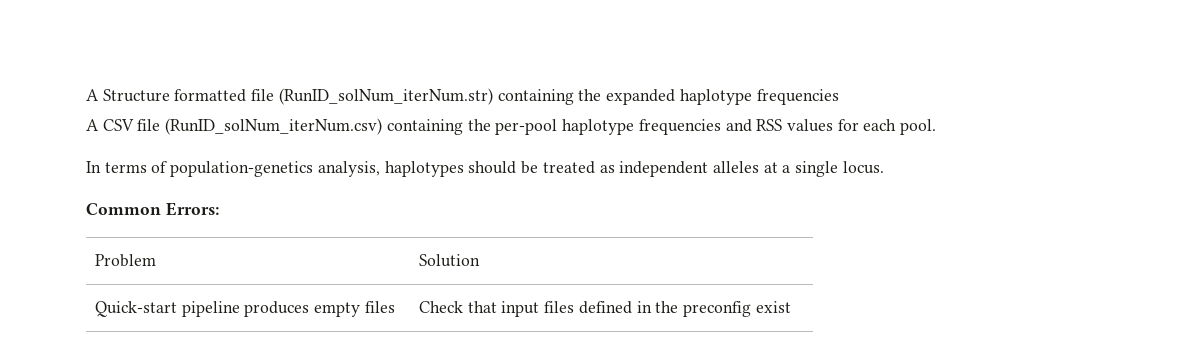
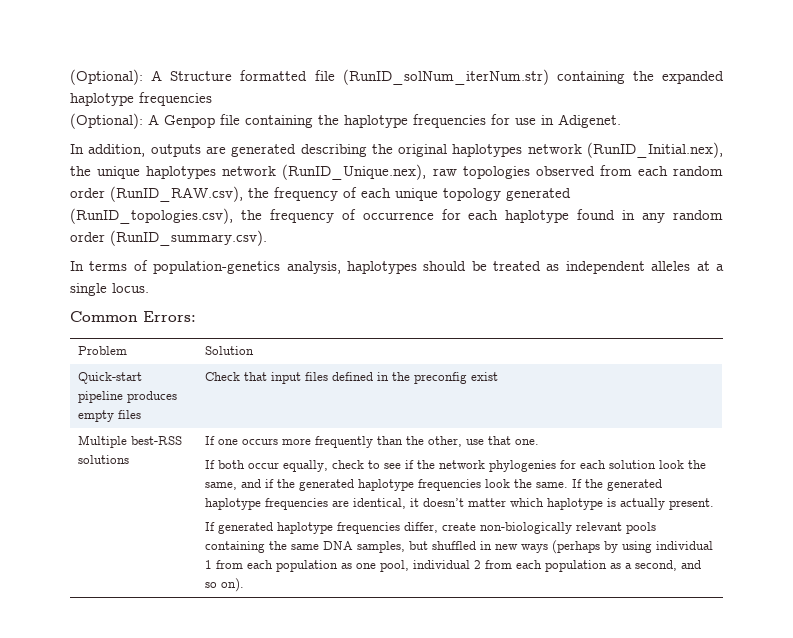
- A Structure formatted file (RunID_solNum_iterNum.str) containing the expanded haplotype frequencies
+ (Optional): A Structure formatted file (RunID_solNum_iterNum.str) containing the expanded haplotype frequencies
- A CSV file (RunID_solNum_iterNum.csv) containing the per-pool haplotype frequencies and RSS values for each pool.
+ (Optional): A Genpop file containing the haplotype frequencies for use in Adigenet.
+ In addition, outputs are generated describing the original haplotypes network (RunID_Initial.nex), the unique haplotypes network (RunID_Unique.nex), raw topologies observed from each random order (RunID_RAW.csv), the frequency of each unique topology generated (RunID_topologies.csv), the frequency of occurrence for each haplotype found in any random order (RunID_summary.csv).
+ Multiple best-RSS solutions | If one occurs more frequently than the other, use that one.
+ If both occur equally, check to see if the network phylogenies for each solution look the same, and if the generated haplotype frequencies look the same. If the generated haplotype frequencies are identical, it doesn’t matter which haplotype is actually present.
+ If generated haplotype frequencies differ, create non-biologically relevant pools containing the same DNA samples, but shuffled in new ways (perhaps by using individual 1 from each population as one pool, individual 2 from each population as a second, and so on).

